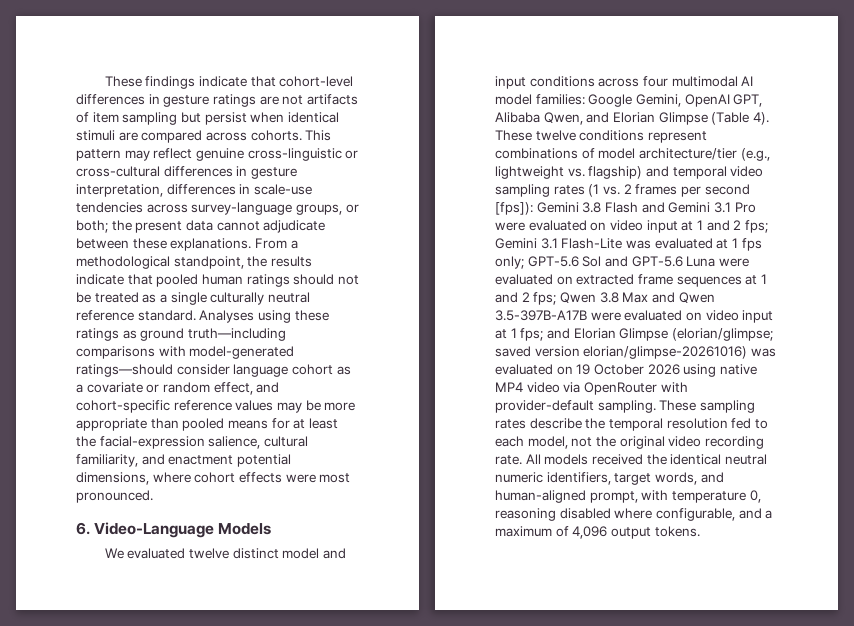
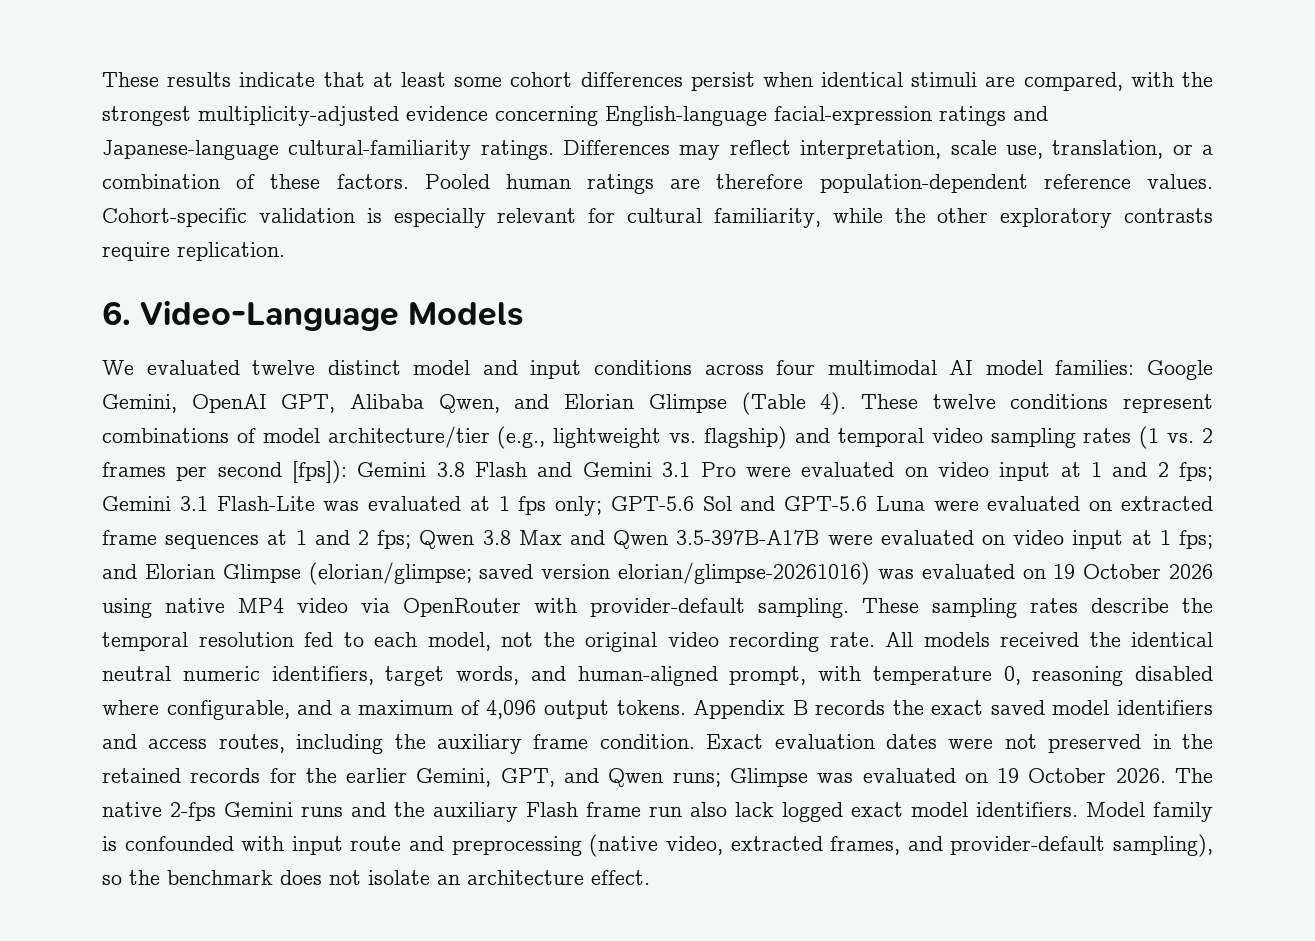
- These findings indicate that cohort-level differences in gesture ratings are not artifacts of item sampling but persist when identical stimuli are compared across cohorts. This pattern may reflect genuine cross-linguistic or cross-cultural differences in gesture interpretation, differences in scale-use tendencies across survey-language groups, or both; the present data cannot adjudicate between these explanations. From a methodological standpoint, the results indicate that pooled human ratings should not be treated as a single culturally neutral reference standard. Analyses using these ratings as ground truth—including comparisons with model-generated ratings—should consider language cohort as a covariate or random effect, and cohort-specific reference values may be more appropriate than pooled means for at least the facial-expression salience, cultural familiarity, and enactment potential dimensions, where cohort effects were most pronounced.
+ These results indicate that at least some cohort differences persist when identical stimuli are compared, with the strongest multiplicity-adjusted evidence concerning English-language facial-expression ratings and Japanese-language cultural-familiarity ratings. Differences may reflect interpretation, scale use, translation, or a combination of these factors. Pooled human ratings are therefore population-dependent reference values. Cohort-specific validation is especially relevant for cultural familiarity, while the other exploratory contrasts require replication.
+ Appendix B records the exact saved model identifiers and access routes, including the auxiliary frame condition. Exact evaluation dates were not preserved in the retained records for the earlier Gemini, GPT, and Qwen runs; Glimpse was evaluated on 19 October 2026. The native 2-fps Gemini runs and the auxiliary Flash frame run also lack logged exact model identifiers. Model family is confounded with input route and preprocessing (native video, extracted frames, and provider-default sampling), so the benchmark does not isolate an architecture effect.

